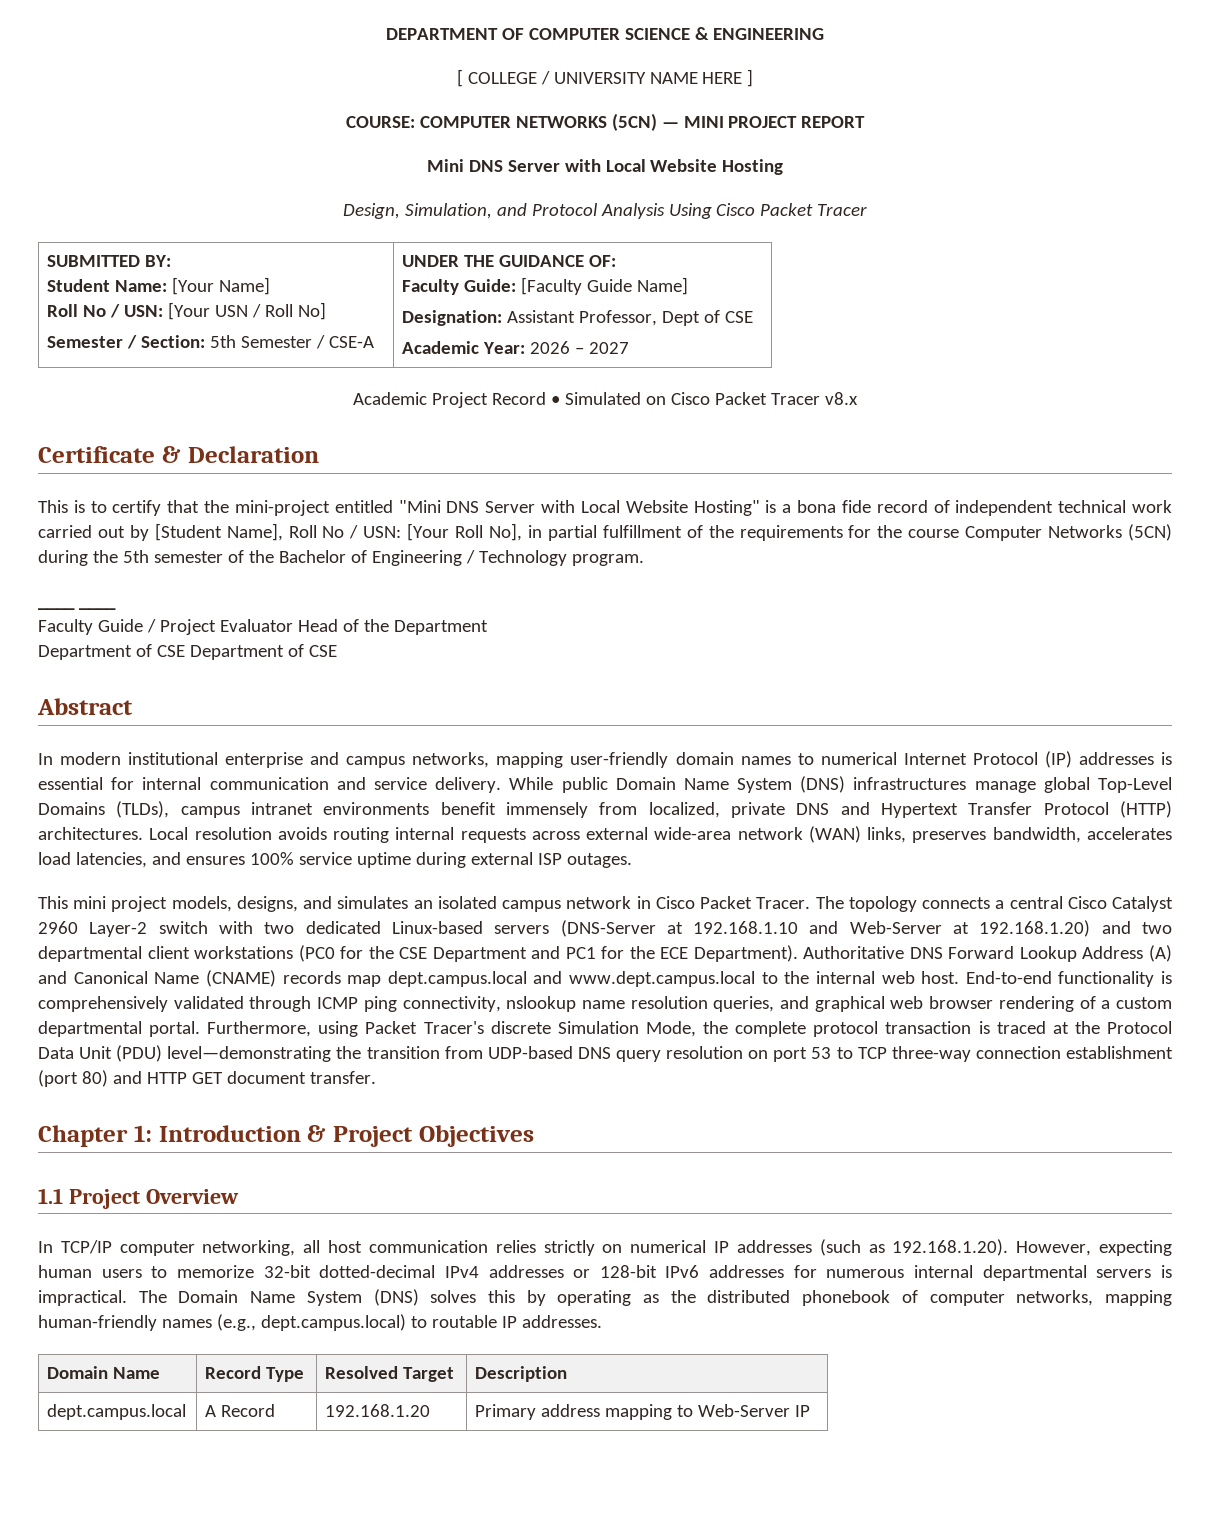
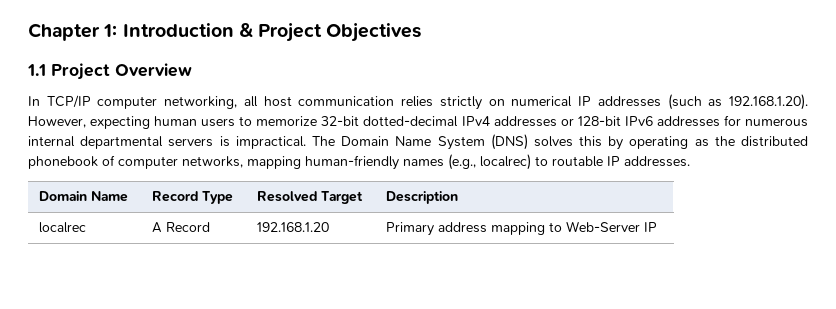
- DEPARTMENT OF COMPUTER SCIENCE & ENGINEERING
- [ COLLEGE / UNIVERSITY NAME HERE ]
- COURSE: COMPUTER NETWORKS (5CN) — MINI PROJECT REPORT
- Mini DNS Server with Local Website Hosting
- Design, Simulation, and Protocol Analysis Using Cisco Packet Tracer
- SUBMITTED BY:
- Student Name: [Your Name]
- Roll No / USN: [Your USN / Roll No]
- Semester / Section: 5th Semester / CSE-A | UNDER THE GUIDANCE OF:
- Faculty Guide: [Faculty Guide Name]
- Designation: Assistant Professor, Dept of CSE
- Academic Year: 2026 – 2027
- Academic Project Record • Simulated on Cisco Packet Tracer v8.x
- Certificate & Declaration
- This is to certify that the mini-project entitled "Mini DNS Server with Local Website Hosting" is a bona fide record of independent technical work carried out by [Student Name], Roll No / USN: [Your Roll No], in partial fulfillment of the requirements for the course Computer Networks (5CN) during the 5th semester of the Bachelor of Engineering / Technology program.
- ____ ____
- Faculty Guide / Project Evaluator Head of the Department
- Department of CSE Department of CSE
- Abstract
- In modern institutional enterprise and campus networks, mapping user-friendly domain names to numerical Internet Protocol (IP) addresses is essential for internal communication and service delivery. While public Domain Name System (DNS) infrastructures manage global Top-Level Domains (TLDs), campus intranet environments benefit immensely from localized, private DNS and Hypertext Transfer Protocol (HTTP) architectures. Local resolution avoids routing internal requests across external wide-area network (WAN) links, preserves bandwidth, accelerates load latencies, and ensures 100% service uptime during external ISP outages.
- This mini project models, designs, and simulates an isolated campus network in Cisco Packet Tracer. The topology connects a central Cisco Catalyst 2960 Layer-2 switch with two dedicated Linux-based servers (DNS-Server at 192.168.1.10 and Web-Server at 192.168.1.20) and two departmental client workstations (PC0 for the CSE Department and PC1 for the ECE Department). Authoritative DNS Forward Lookup Address (A) and Canonical Name (CNAME) records map dept.campus.local and www.dept.campus.local to the internal web host. End-to-end functionality is comprehensively validated through ICMP ping connectivity, nslookup name resolution queries, and graphical web browser rendering of a custom departmental portal. Furthermore, using Packet Tracer's discrete Simulation Mode, the complete protocol transaction is traced at the Protocol Data Unit (PDU) level—demonstrating the transition from UDP-based DNS query resolution on port 53 to TCP three-way connection establishment (port 80) and HTTP GET document transfer.
- The Domain Name System (DNS) solves this by operating as the distributed phonebook of computer networks, mapping human-friendly names (e.g., dept.campus.local) to routable IP addresses.
+ The Domain Name System (DNS) solves this by operating as the distributed phonebook of computer networks, mapping human-friendly names (e.g., localrec) to routable IP addresses.
- dept.campus.local | A Record | 192.168.1.20 | Primary address mapping to Web-Server IP
+ localrec | A Record | 192.168.1.20 | Primary address mapping to Web-Server IP

